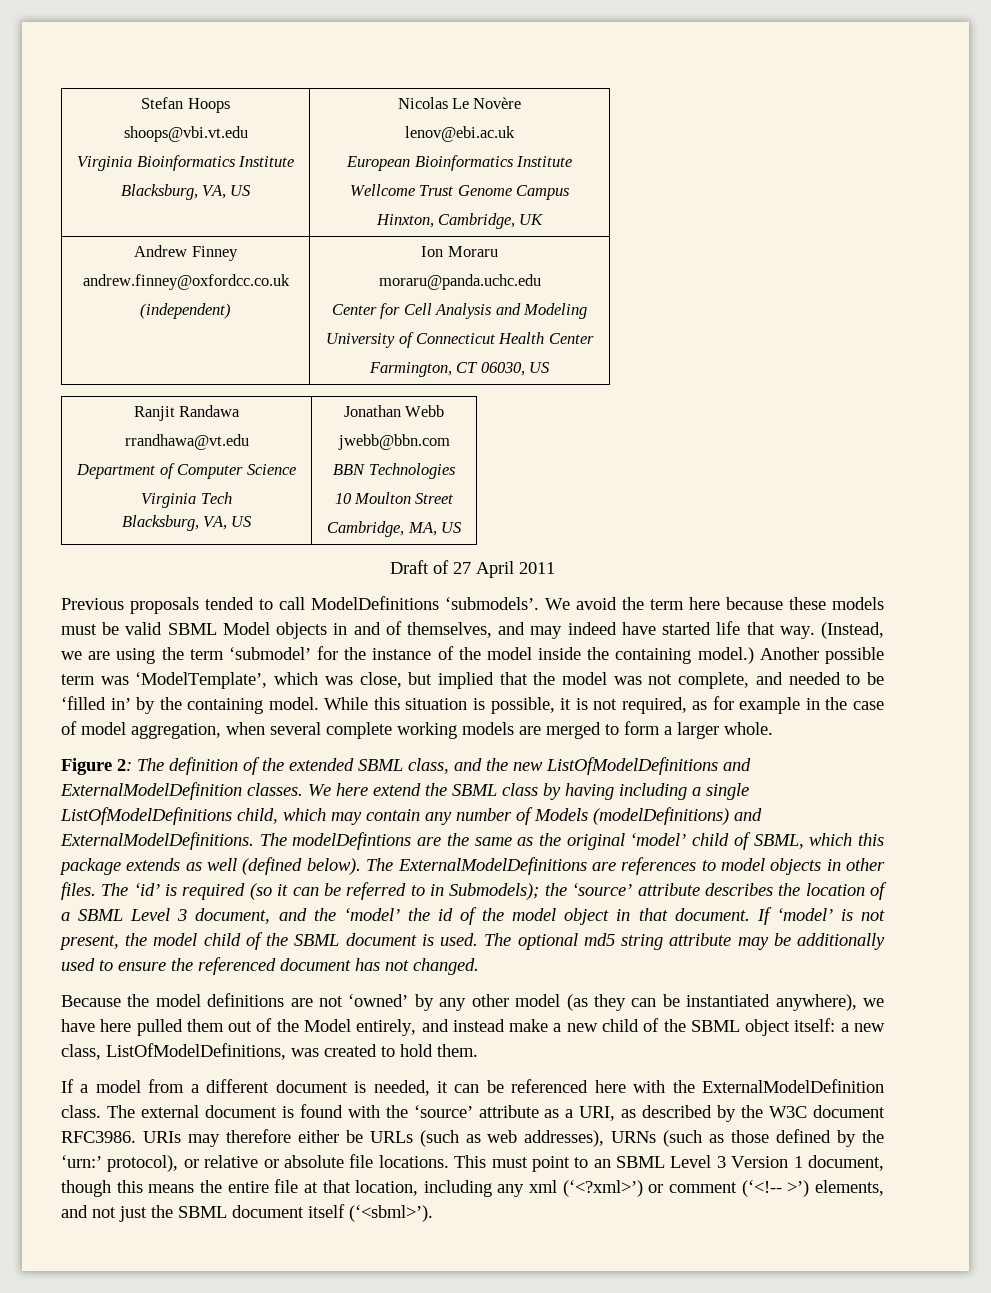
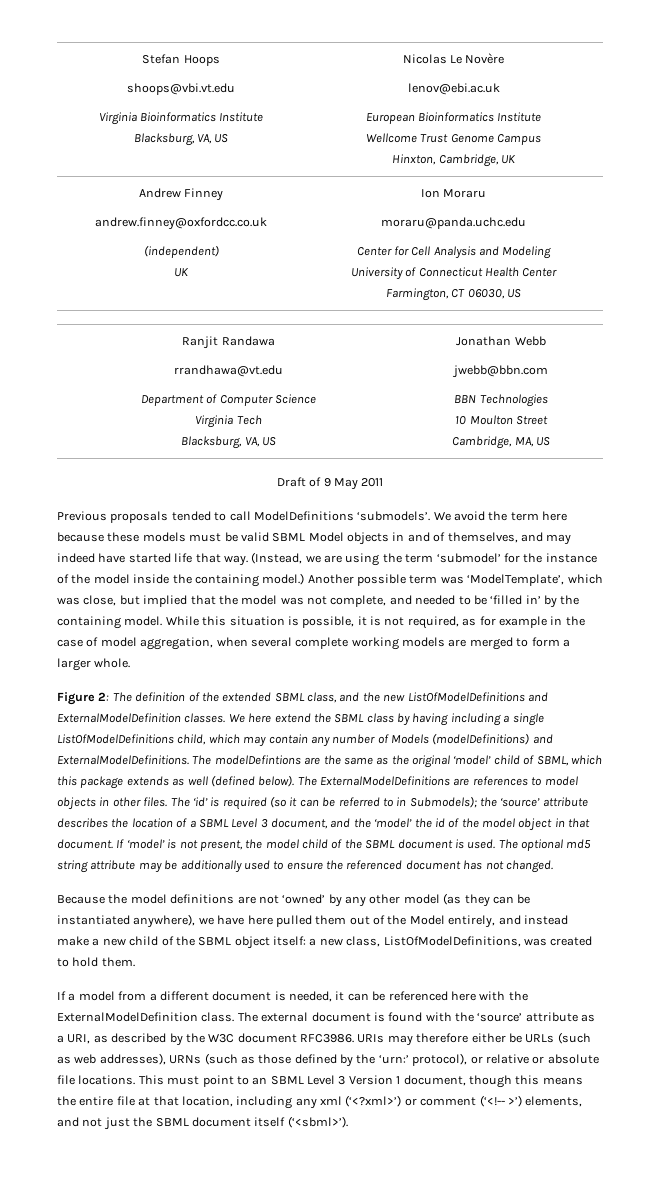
  Andrew Finney
  andrew.finney@oxfordcc.co.uk
- (independent) | Ion Moraru
+ (independent)
+ UK | Ion Moraru
- Draft of 27 April 2011
+ Draft of 9 May 2011

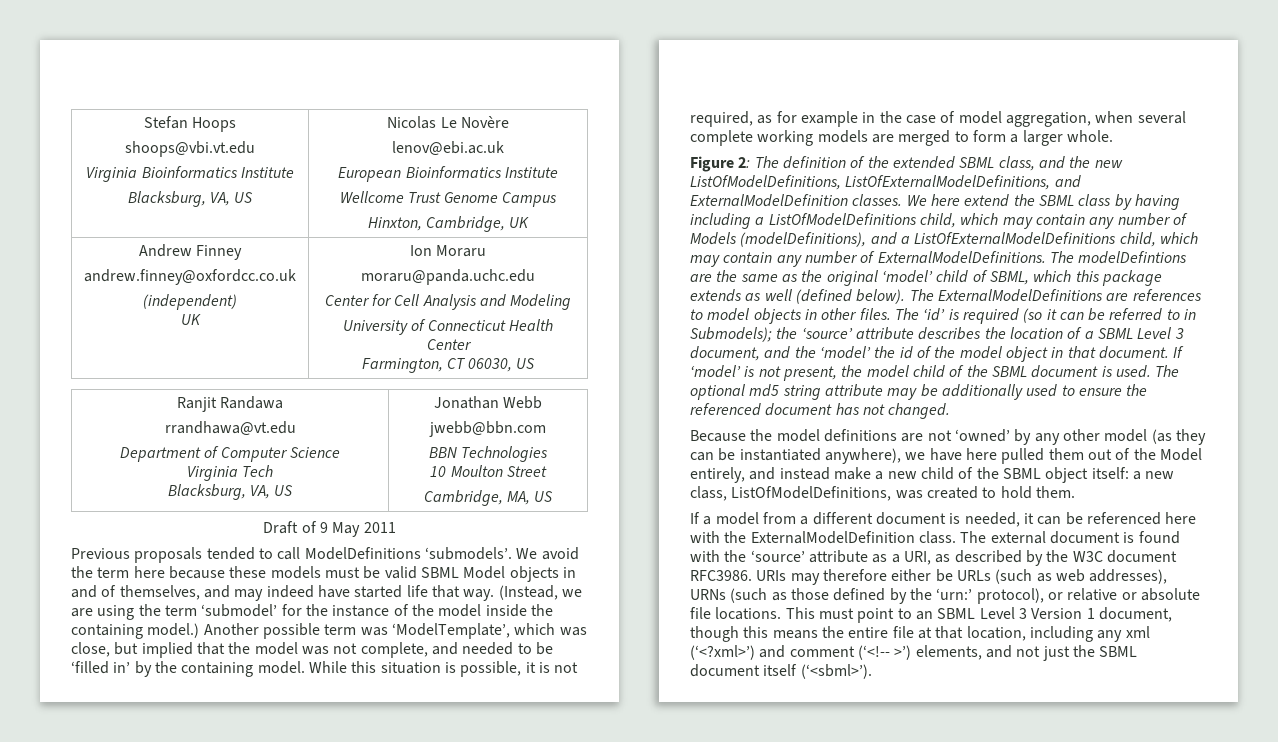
- Figure 2: The definition of the extended SBML class, and the new ListOfModelDefinitions and ExternalModelDefinition classes.
+ Figure 2: The definition of the extended SBML class, and the new ListOfModelDefinitions, ListOfExternalModelDefinitions, and ExternalModelDefinition classes.
- We here extend the SBML class by having including a single ListOfModelDefinitions child, which may contain any number of Models (modelDefinitions) and ExternalModelDefinitions.
+ We here extend the SBML class by having including a ListOfModelDefinitions child, which may contain any number of Models (modelDefinitions), and a ListOfExternalModelDefinitions child, which may contain any number of ExternalModelDefinitions.
- This must point to an SBML Level 3 Version 1 document, though this means the entire file at that location, including any xml (‘<?xml>’) or comment (‘<!-- >’) elements, and not just the SBML document itself (‘<sbml>’).
+ This must point to an SBML Level 3 Version 1 document, though this means the entire file at that location, including any xml (‘<?xml>’) and comment (‘<!-- >’) elements, and not just the SBML document itself (‘<sbml>’).

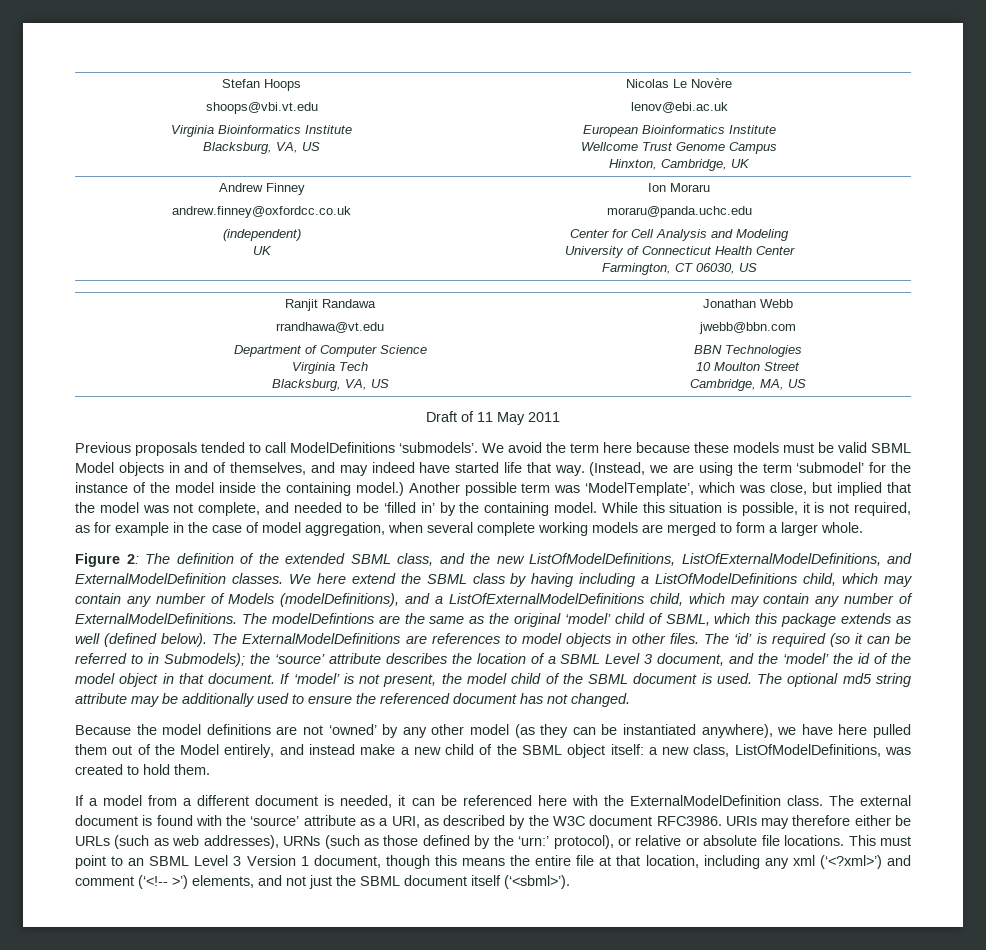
- Draft of 9 May 2011
+ Draft of 11 May 2011

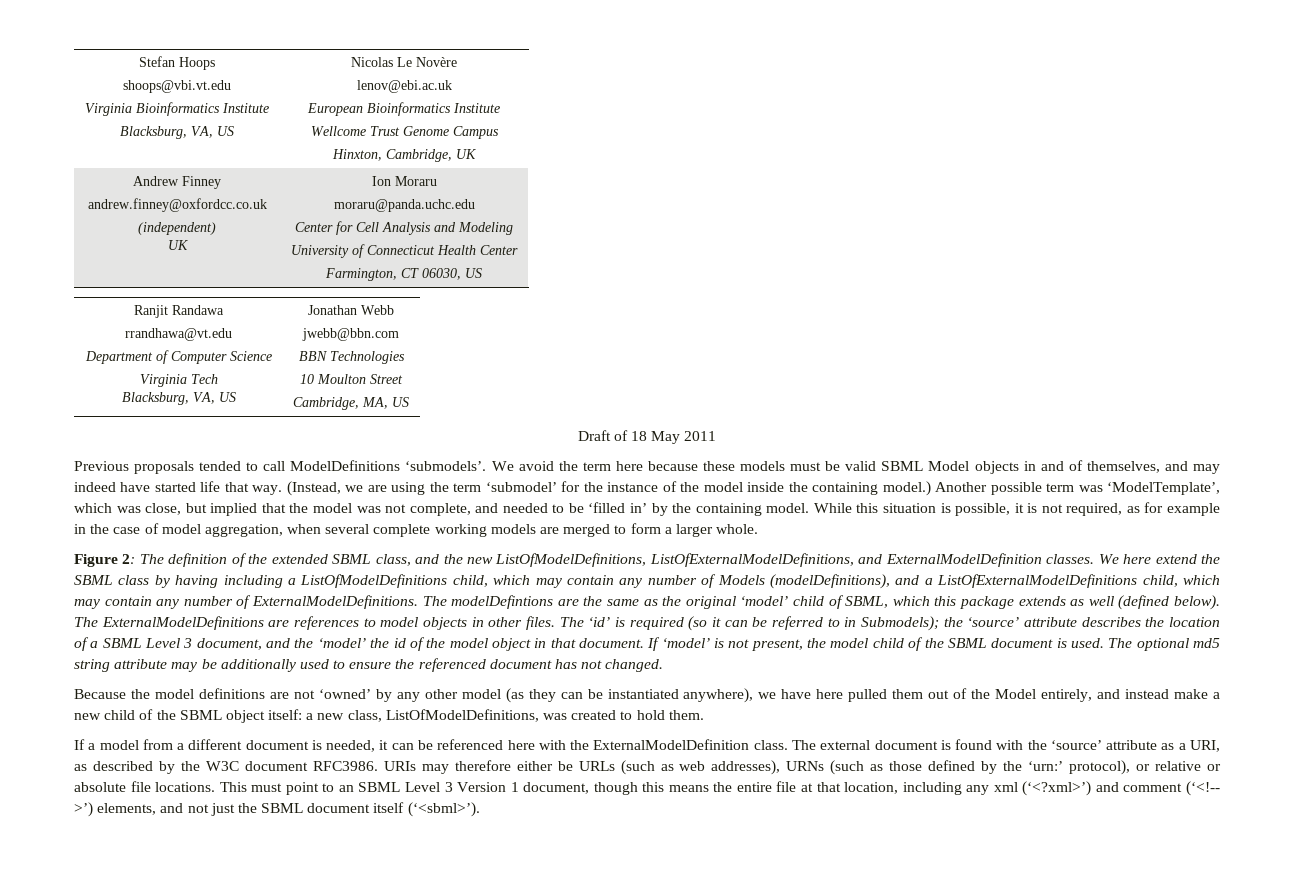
- Draft of 11 May 2011
+ Draft of 18 May 2011

